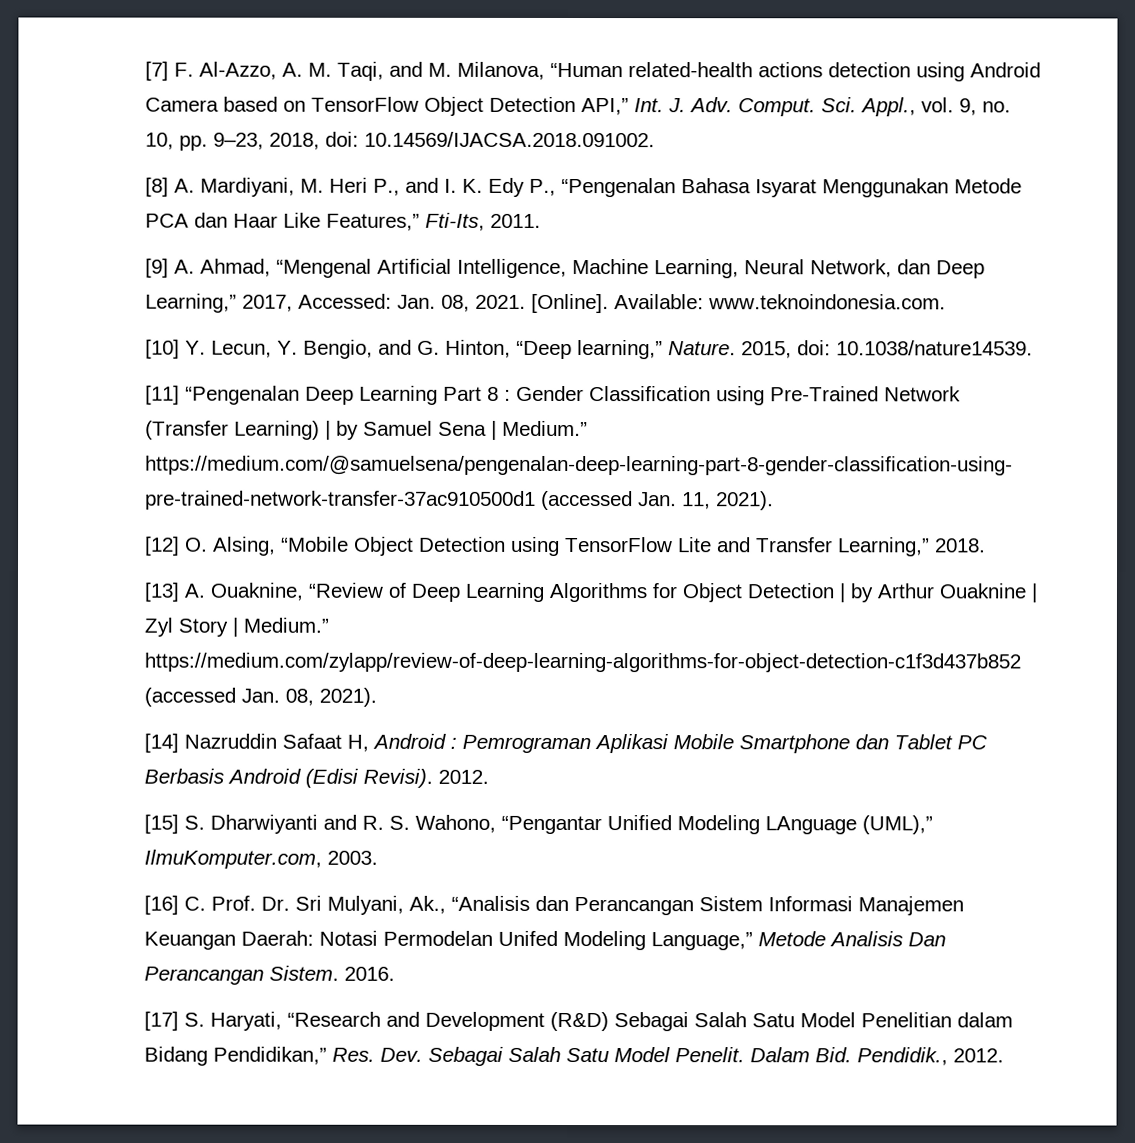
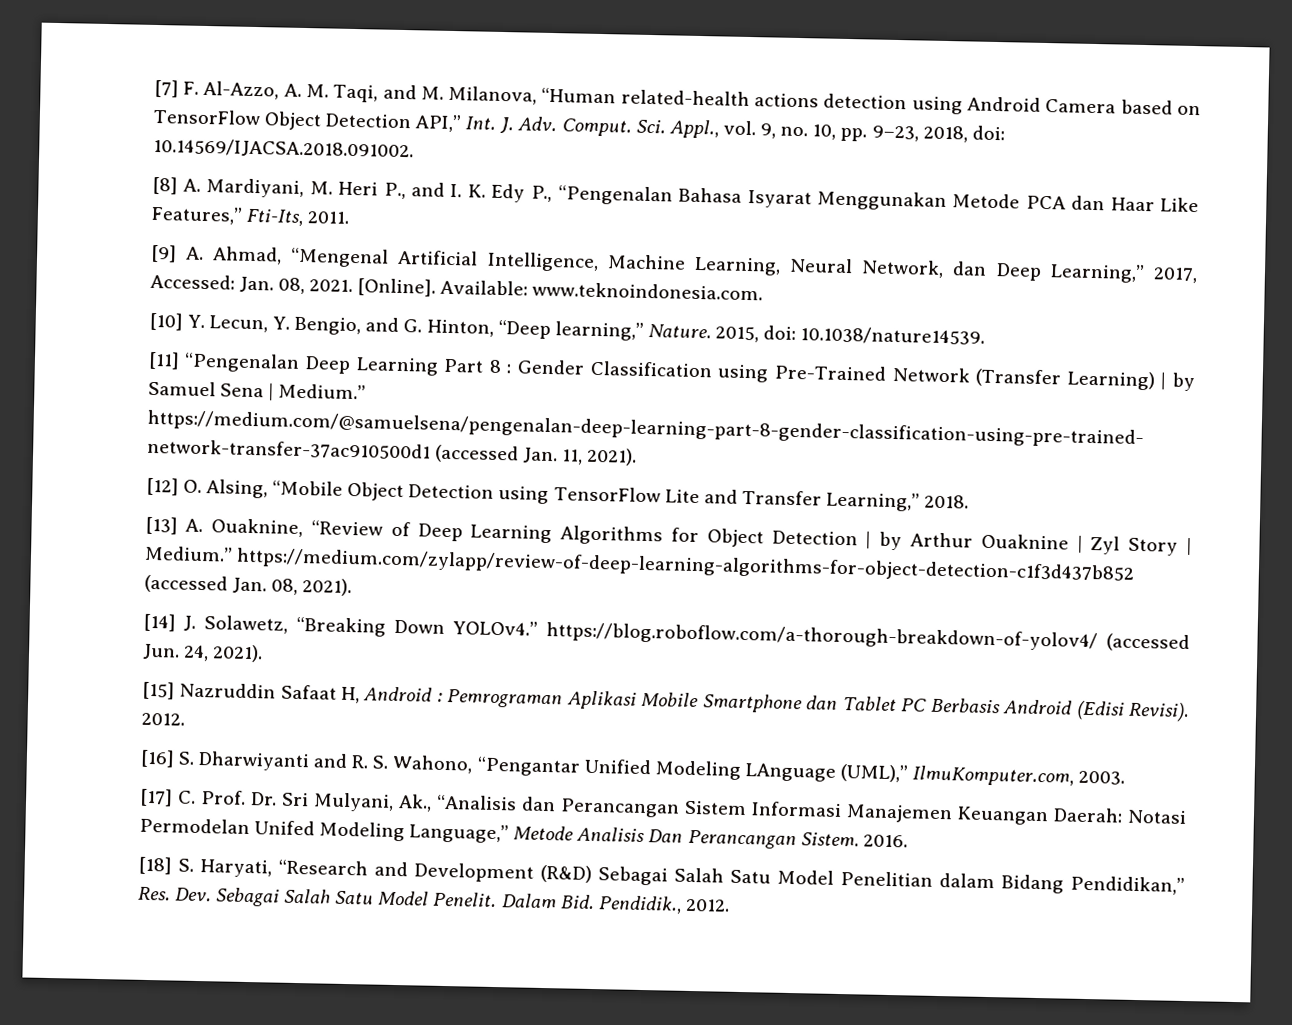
- [14] Nazruddin Safaat H, Android : Pemrograman Aplikasi Mobile Smartphone dan Tablet PC Berbasis Android (Edisi Revisi).
+ [14] J. Solawetz, “Breaking Down YOLOv4.” https://blog.roboflow.com/a-thorough-breakdown-of-yolov4/ (accessed Jun. 24, 2021).
+ [15] Nazruddin Safaat H, Android : Pemrograman Aplikasi Mobile Smartphone dan Tablet PC Berbasis Android (Edisi Revisi).
- [15] S. Dharwiyanti and R. S. Wahono, “Pengantar Unified Modeling LAnguage (UML),” IlmuKomputer.com, 2003.
+ [16] S. Dharwiyanti and R. S. Wahono, “Pengantar Unified Modeling LAnguage (UML),” IlmuKomputer.com, 2003.
- [16] C. Prof. Dr. Sri Mulyani, Ak., “Analisis dan Perancangan Sistem Informasi Manajemen Keuangan Daerah: Notasi Permodelan Unifed Modeling Language,” Metode Analisis Dan Perancangan Sistem.
+ [17] C. Prof. Dr. Sri Mulyani, Ak., “Analisis dan Perancangan Sistem Informasi Manajemen Keuangan Daerah: Notasi Permodelan Unifed Modeling Language,” Metode Analisis Dan Perancangan Sistem.
- [17] S. Haryati, “Research and Development (R&D) Sebagai Salah Satu Model Penelitian dalam Bidang Pendidikan,” Res. Dev. Sebagai Salah Satu Model Penelit.
+ [18] S. Haryati, “Research and Development (R&D) Sebagai Salah Satu Model Penelitian dalam Bidang Pendidikan,” Res. Dev. Sebagai Salah Satu Model Penelit.

